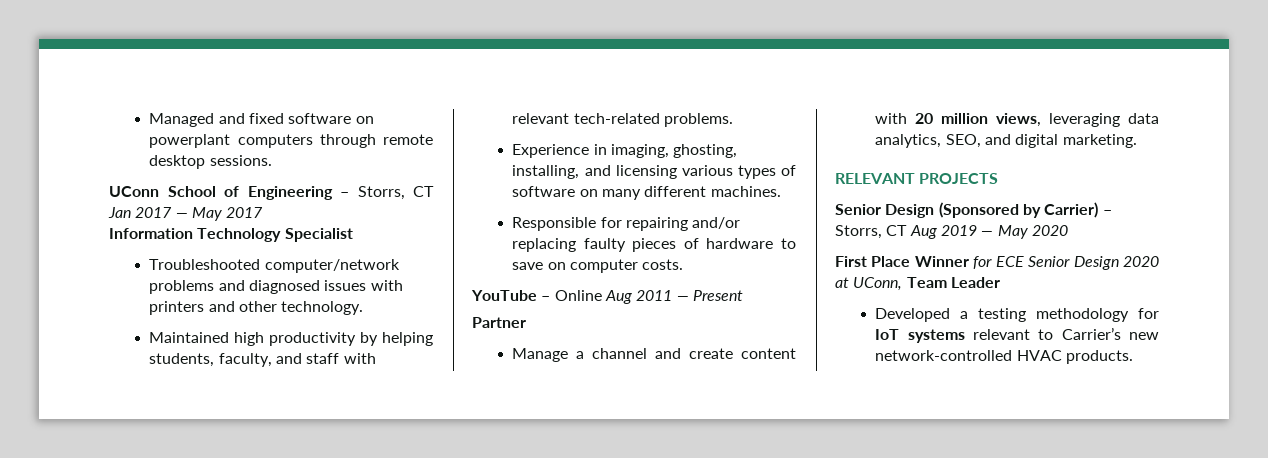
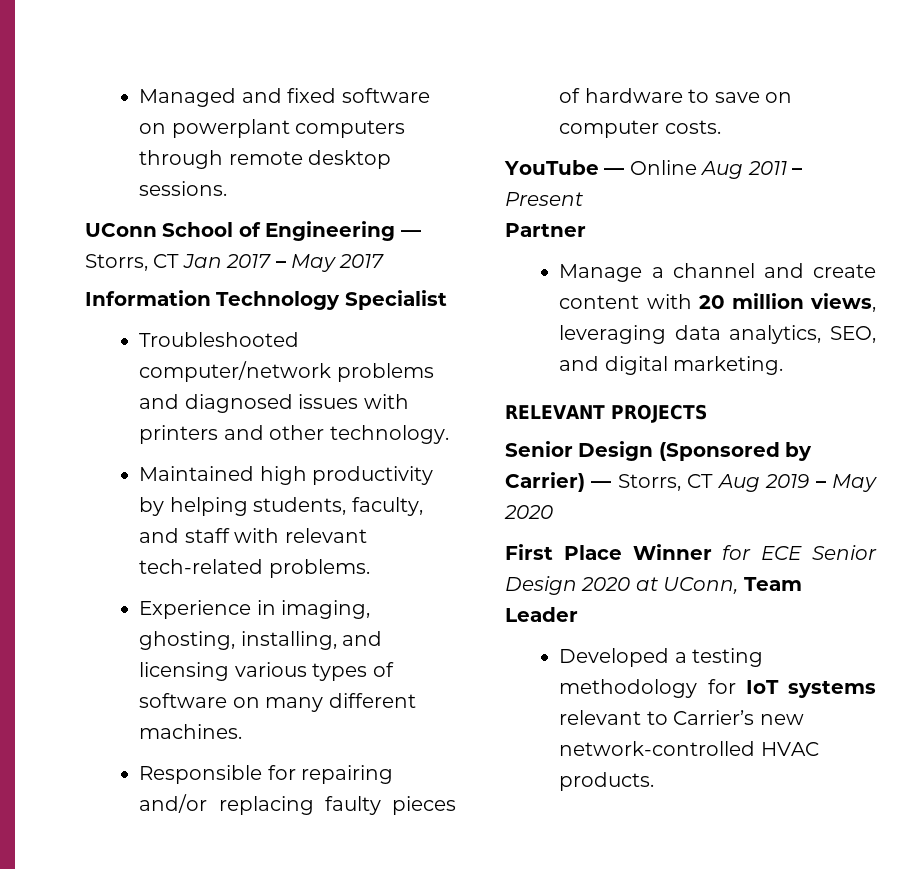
- UConn School of Engineering – Storrs, CT Jan 2017 — May 2017
+ UConn School of Engineering — Storrs, CT Jan 2017 – May 2017
- YouTube – Online Aug 2011 — Present
+ YouTube — Online Aug 2011 – Present
- Senior Design (Sponsored by Carrier) – Storrs, CT Aug 2019 — May 2020
+ Senior Design (Sponsored by Carrier) — Storrs, CT Aug 2019 – May 2020

